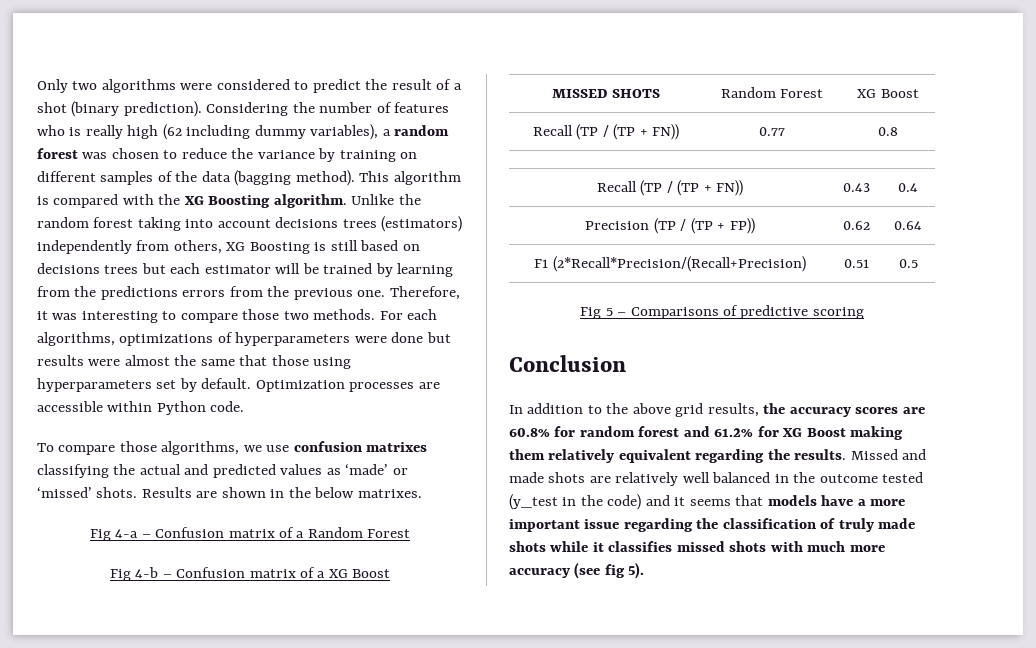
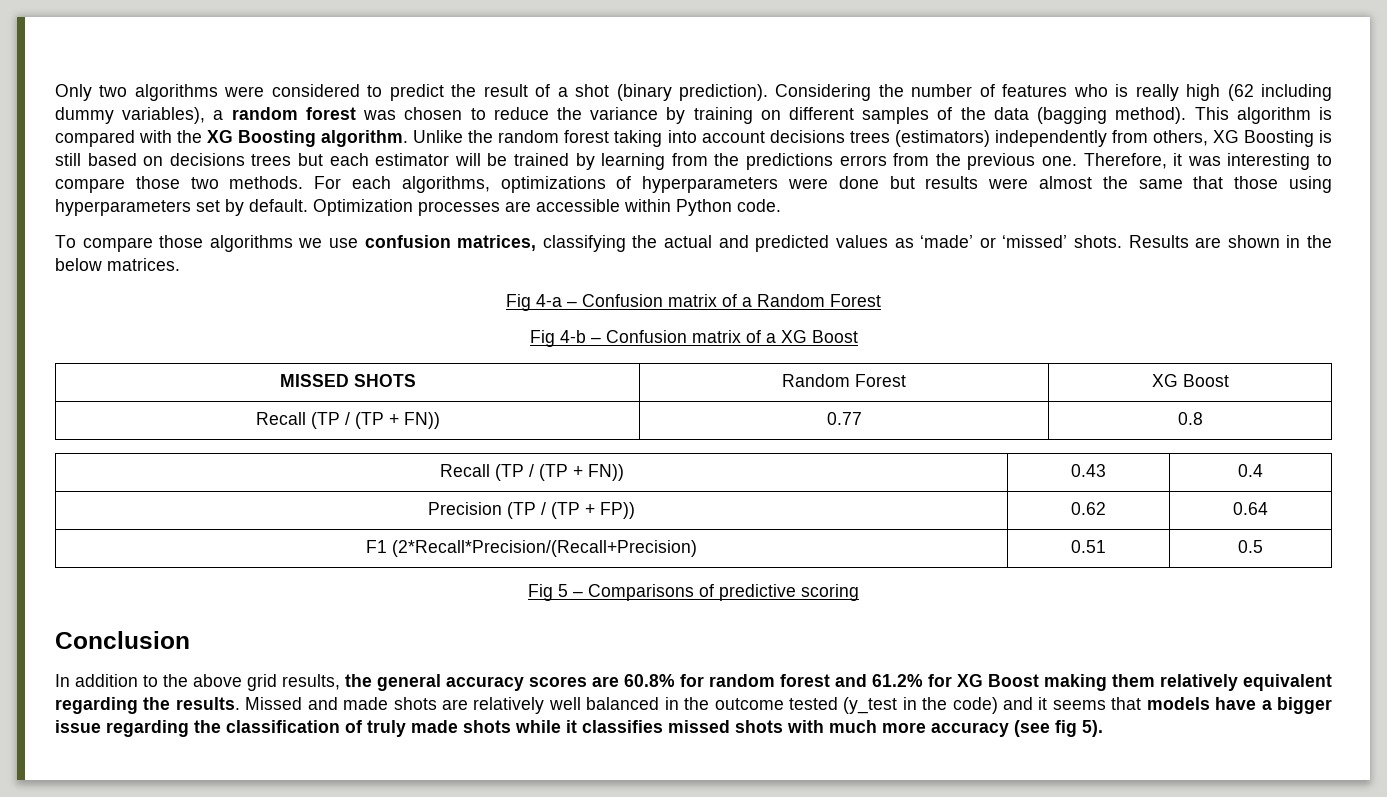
- To compare those algorithms, we use confusion matrixes classifying the actual and predicted values as ‘made’ or ‘missed’ shots.
+ To compare those algorithms we use confusion matrices, classifying the actual and predicted values as ‘made’ or ‘missed’ shots.
- Results are shown in the below matrixes.
+ Results are shown in the below matrices.
- In addition to the above grid results, the accuracy scores are 60.8% for random forest and 61.2% for XG Boost making them relatively equivalent regarding the results.
+ In addition to the above grid results, the general accuracy scores are 60.8% for random forest and 61.2% for XG Boost making them relatively equivalent regarding the results.
- Missed and made shots are relatively well balanced in the outcome tested (y_test in the code) and it seems that models have a more important issue regarding the classification of truly made shots while it classifies missed shots with much more accuracy (see fig 5).
+ Missed and made shots are relatively well balanced in the outcome tested (y_test in the code) and it seems that models have a bigger issue regarding the classification of truly made shots while it classifies missed shots with much more accuracy (see fig 5).

